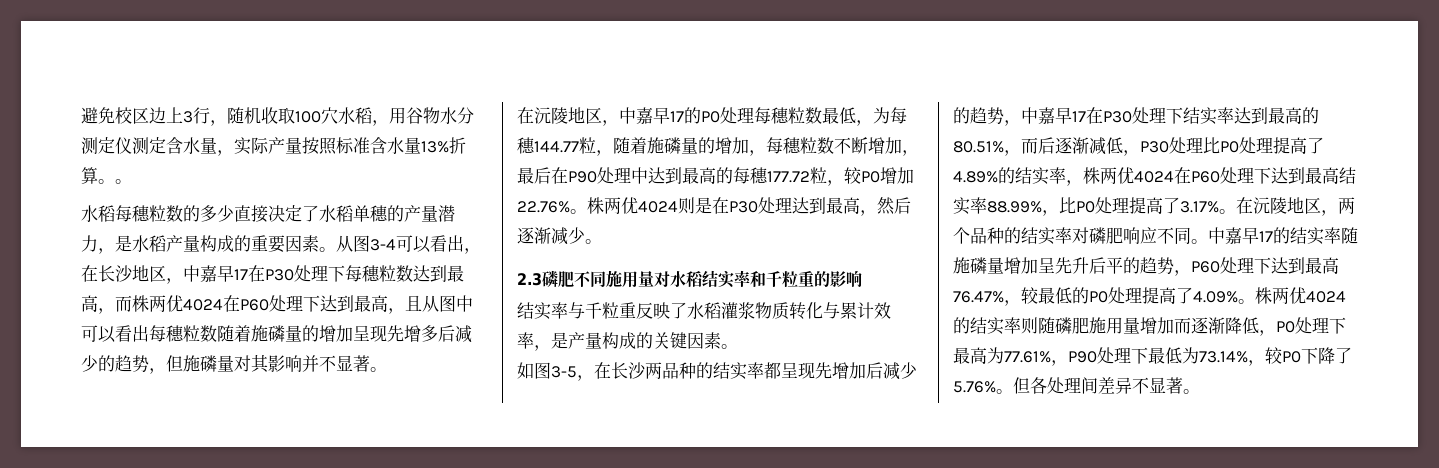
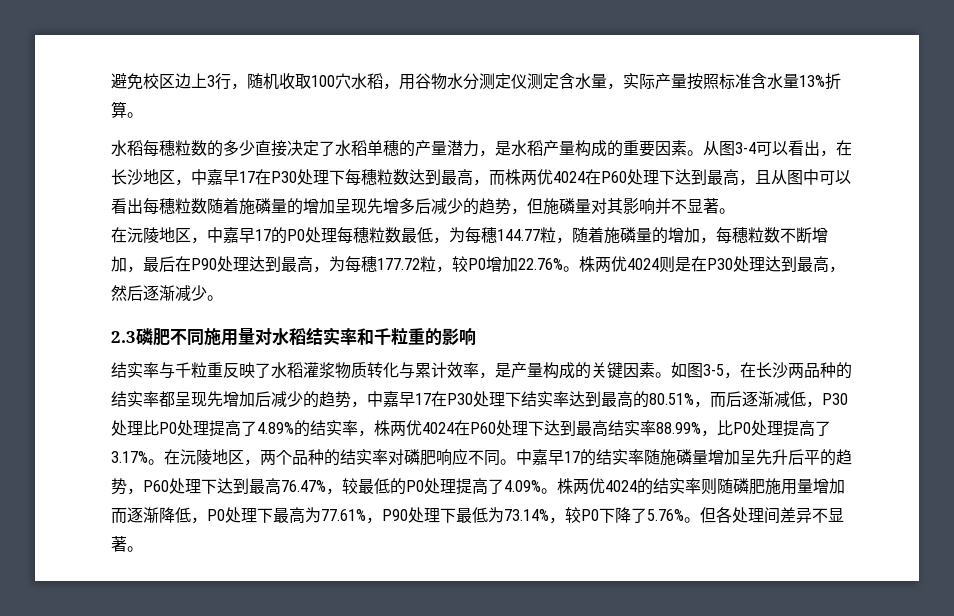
- 避免校区边上3行，随机收取100穴水稻，用谷物水分测定仪测定含水量，实际产量按照标准含水量13%折算。。
+ 避免校区边上3行，随机收取100穴水稻，用谷物水分测定仪测定含水量，实际产量按照标准含水量13%折算。
- 在沅陵地区，中嘉早17的P0处理每穗粒数最低，为每穗144.77粒，随着施磷量的增加，每穗粒数不断增加，最后在P90处理中达到最高的每穗177.72粒，较P0增加22.76%。
+ 在沅陵地区，中嘉早17的P0处理每穗粒数最低，为每穗144.77粒，随着施磷量的增加，每穗粒数不断增加，最后在P90处理达到最高，为每穗177.72粒，较P0增加22.76%。
- 结实率与千粒重反映了水稻灌浆物质转化与累计效率，是产量构成的关键因素。
- 如图3-5，在长沙两品种的结实率都呈现先增加后减少的趋势，中嘉早17在P30处理下结实率达到最高的80.51%，而后逐渐减低，P30处理比P0处理提高了4.89%的结实率，株两优4024在P60处理下达到最高结实率88.99%，比P0处理提高了3.17%。
+ 结实率与千粒重反映了水稻灌浆物质转化与累计效率，是产量构成的关键因素。如图3-5，在长沙两品种的结实率都呈现先增加后减少的趋势，中嘉早17在P30处理下结实率达到最高的80.51%，而后逐渐减低，P30处理比P0处理提高了4.89%的结实率，株两优4024在P60处理下达到最高结实率88.99%，比P0处理提高了3.17%。

